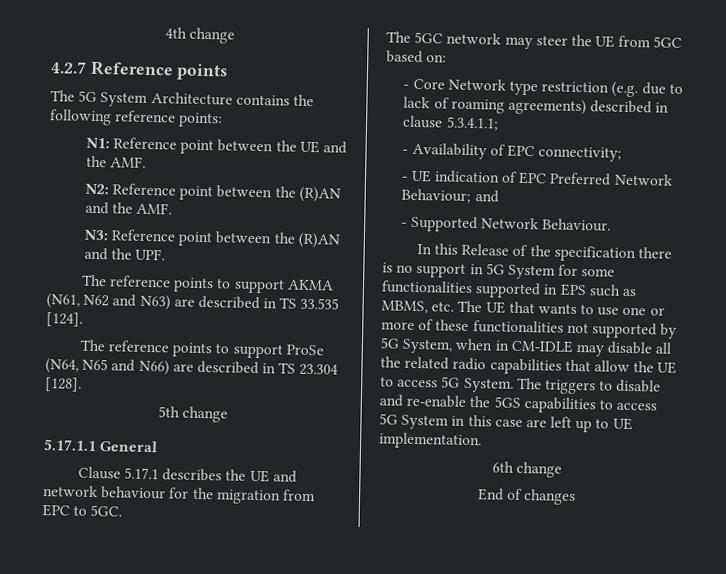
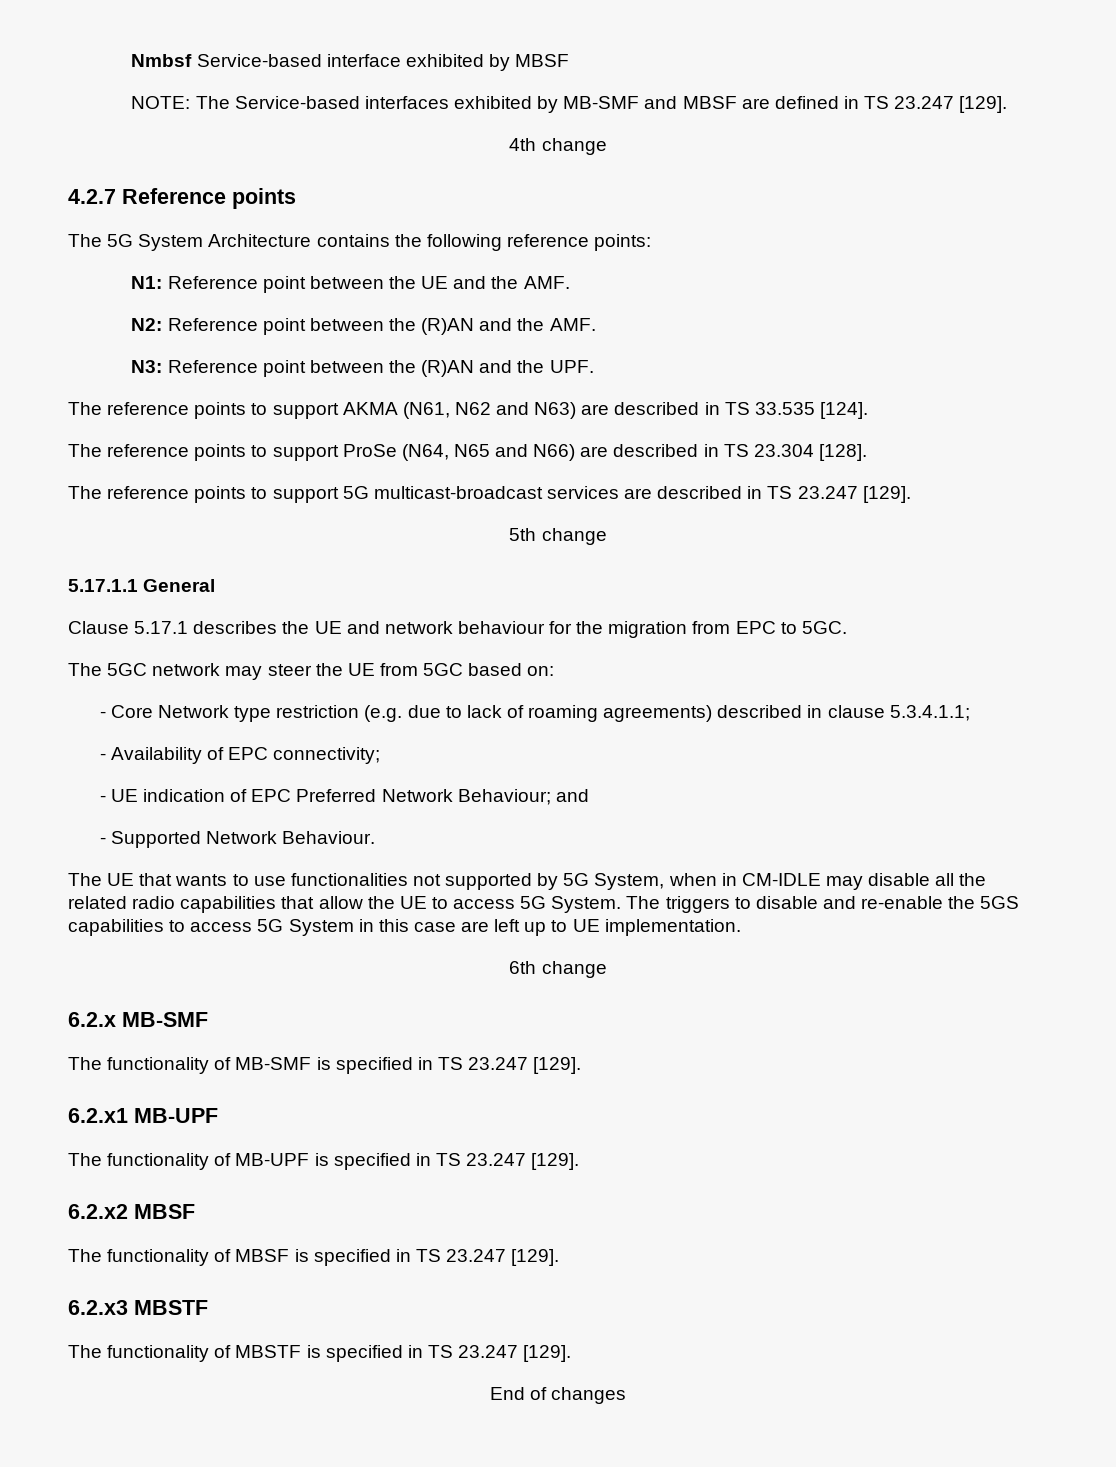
+ Nmbsf Service-based interface exhibited by MBSF
+ NOTE: The Service-based interfaces exhibited by MB-SMF and MBSF are defined in TS 23.247 [129].
+ The reference points to support 5G multicast-broadcast services are described in TS 23.247 [129].
- In this Release of the specification there is no support in 5G System for some functionalities supported in EPS such as MBMS, etc. The UE that wants to use one or more of these functionalities not supported by 5G System, when in CM-IDLE may disable all the related radio capabilities that allow the UE to access 5G System.
+ The UE that wants to use functionalities not supported by 5G System, when in CM-IDLE may disable all the related radio capabilities that allow the UE to access 5G System.
+ 6.2.x MB-SMF
+ The functionality of MB-SMF is specified in TS 23.247 [129].
+ 6.2.x1 MB-UPF
+ The functionality of MB-UPF is specified in TS 23.247 [129].
+ 6.2.x2 MBSF
+ The functionality of MBSF is specified in TS 23.247 [129].
+ 6.2.x3 MBSTF
+ The functionality of MBSTF is specified in TS 23.247 [129].

